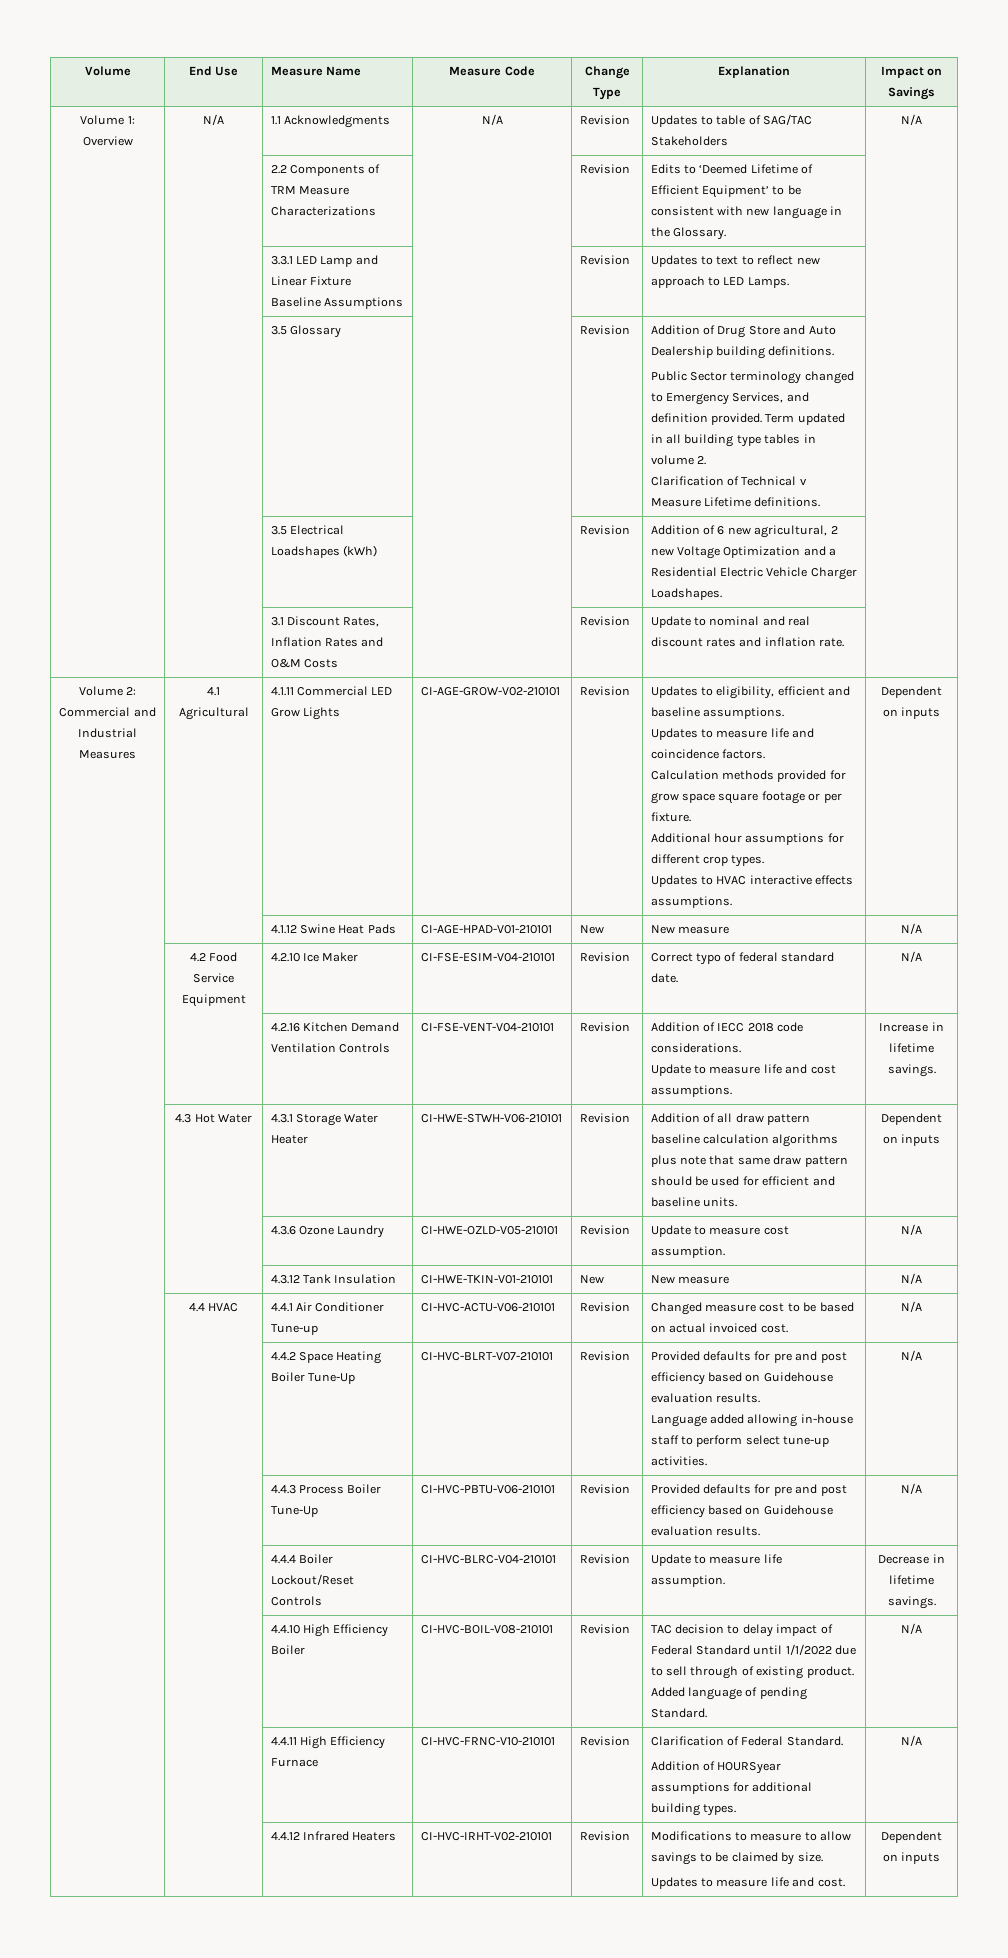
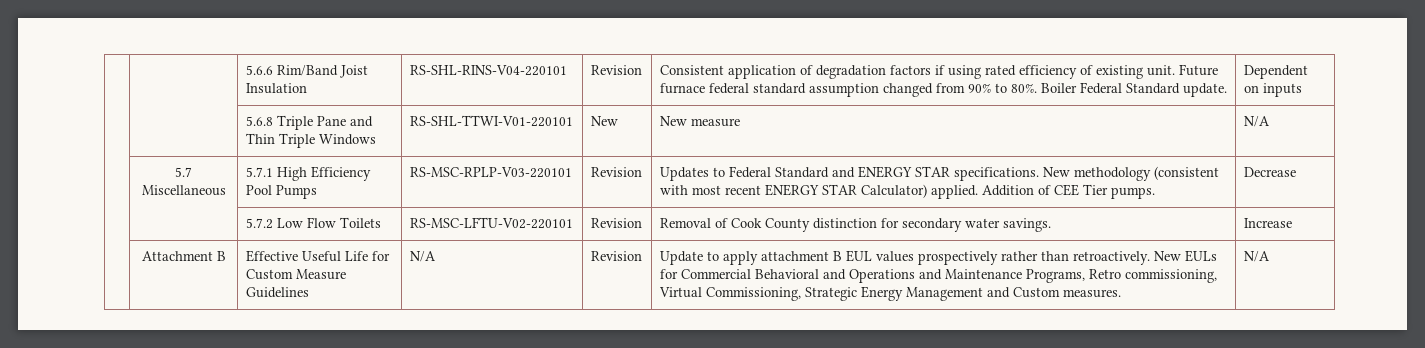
- Volume | End Use | Measure Name | Measure Code | Change Type | Explanation | Impact on Savings
- Volume 1: Overview | N/A | 1.1 Acknowledgments | N/A | Revision | Updates to table of SAG/TAC Stakeholders | N/A
- | | 2.2 Components of TRM Measure Characterizations | | Revision | Edits to ‘Deemed Lifetime of Efficient Equipment’ to be consistent with new language in the Glossary. |
- | | 3.3.1 LED Lamp and Linear Fixture Baseline Assumptions | | Revision | Updates to text to reflect new approach to LED Lamps. |
- | | 3.5 Glossary | | Revision | Addition of Drug Store and Auto Dealership building definitions.
- Public Sector terminology changed to Emergency Services, and definition provided. Term updated in all building type tables in volume 2.
- Clarification of Technical v Measure Lifetime definitions. |
- | | 3.5 Electrical Loadshapes (kWh) | | Revision | Addition of 6 new agricultural, 2 new Voltage Optimization and a Residential Electric Vehicle Charger Loadshapes. |
- | | 3.1 Discount Rates, Inflation Rates and O&M Costs | | Revision | Update to nominal and real discount rates and inflation rate. |
- Volume 2: Commercial and Industrial Measures | 4.1 Agricultural | 4.1.11 Commercial LED Grow Lights | CI-AGE-GROW-V02-210101 | Revision | Updates to eligibility, efficient and baseline assumptions.
- Updates to measure life and coincidence factors.
- Calculation methods provided for grow space square footage or per fixture.
- Additional hour assumptions for different crop types.
- Updates to HVAC interactive effects assumptions. | Dependent on inputs
- | | 4.1.12 Swine Heat Pads | CI-AGE-HPAD-V01-210101 | New | New measure | N/A
- | 4.2 Food Service Equipment | 4.2.10 Ice Maker | CI-FSE-ESIM-V04-210101 | Revision | Correct typo of federal standard date. | N/A
- | | 4.2.16 Kitchen Demand Ventilation Controls | CI-FSE-VENT-V04-210101 | Revision | Addition of IECC 2018 code considerations.
- Update to measure life and cost assumptions. | Increase in lifetime savings.
- | 4.3 Hot Water | 4.3.1 Storage Water Heater | CI-HWE-STWH-V06-210101 | Revision | Addition of all draw pattern baseline calculation algorithms plus note that same draw pattern should be used for efficient and baseline units. | Dependent on inputs
- | | 4.3.6 Ozone Laundry | CI-HWE-OZLD-V05-210101 | Revision | Update to measure cost assumption. | N/A
- | | 4.3.12 Tank Insulation | CI-HWE-TKIN-V01-210101 | New | New measure | N/A
- | 4.4 HVAC | 4.4.1 Air Conditioner Tune-up | CI-HVC-ACTU-V06-210101 | Revision | Changed measure cost to be based on actual invoiced cost. | N/A
- | | 4.4.2 Space Heating Boiler Tune-Up | CI-HVC-BLRT-V07-210101 | Revision | Provided defaults for pre and post efficiency based on Guidehouse evaluation results.
- Language added allowing in-house staff to perform select tune-up activities. | N/A
- | | 4.4.3 Process Boiler Tune-Up | CI-HVC-PBTU-V06-210101 | Revision | Provided defaults for pre and post efficiency based on Guidehouse evaluation results. | N/A
- | | 4.4.4 Boiler Lockout/Reset Controls | CI-HVC-BLRC-V04-210101 | Revision | Update to measure life assumption. | Decrease in lifetime savings.
- | | 4.4.10 High Efficiency Boiler | CI-HVC-BOIL-V08-210101 | Revision | TAC decision to delay impact of Federal Standard until 1/1/2022 due to sell through of existing product. Added language of pending Standard. | N/A
- | | 4.4.11 High Efficiency Furnace | CI-HVC-FRNC-V10-210101 | Revision | Clarification of Federal Standard.
- Addition of HOURSyear assumptions for additional building types. | N/A
- | | 4.4.12 Infrared Heaters | CI-HVC-IRHT-V02-210101 | Revision | Modifications to measure to allow savings to be claimed by size.
- Updates to measure life and cost. | Dependent on inputs
+ | | 5.6.6 Rim/Band Joist Insulation | RS-SHL-RINS-V04-220101 | Revision | Consistent application of degradation factors if using rated efficiency of existing unit. Future furnace federal standard assumption changed from 90% to 80%. Boiler Federal Standard update. | Dependent on inputs
+ | | 5.6.8 Triple Pane and Thin Triple Windows | RS-SHL-TTWI-V01-220101 | New | New measure | N/A
+ | 5.7 Miscellaneous | 5.7.1 High Efficiency Pool Pumps | RS-MSC-RPLP-V03-220101 | Revision | Updates to Federal Standard and ENERGY STAR specifications. New methodology (consistent with most recent ENERGY STAR Calculator) applied. Addition of CEE Tier pumps. | Decrease
+ | | 5.7.2 Low Flow Toilets | RS-MSC-LFTU-V02-220101 | Revision | Removal of Cook County distinction for secondary water savings. | Increase
+ | Attachment B | Effective Useful Life for Custom Measure Guidelines | N/A | Revision | Update to apply attachment B EUL values prospectively rather than retroactively. New EULs for Commercial Behavioral and Operations and Maintenance Programs, Retro commissioning, Virtual Commissioning, Strategic Energy Management and Custom measures. | N/A

